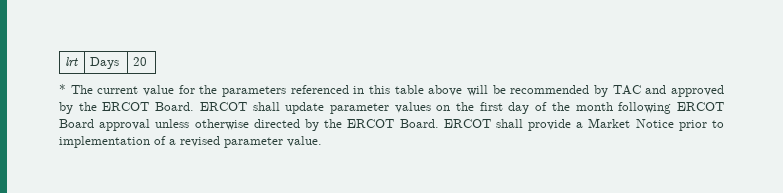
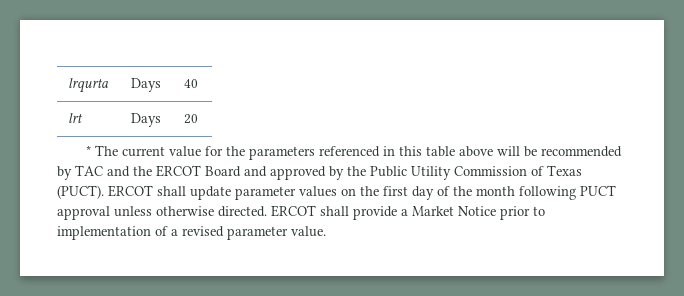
+ lrqurta | Days | 40
- * The current value for the parameters referenced in this table above will be recommended by TAC and approved by the ERCOT Board.
+ * The current value for the parameters referenced in this table above will be recommended by TAC and the ERCOT Board and approved by the Public Utility Commission of Texas (PUCT).
- ERCOT shall update parameter values on the first day of the month following ERCOT Board approval unless otherwise directed by the ERCOT Board.
+ ERCOT shall update parameter values on the first day of the month following PUCT approval unless otherwise directed.

